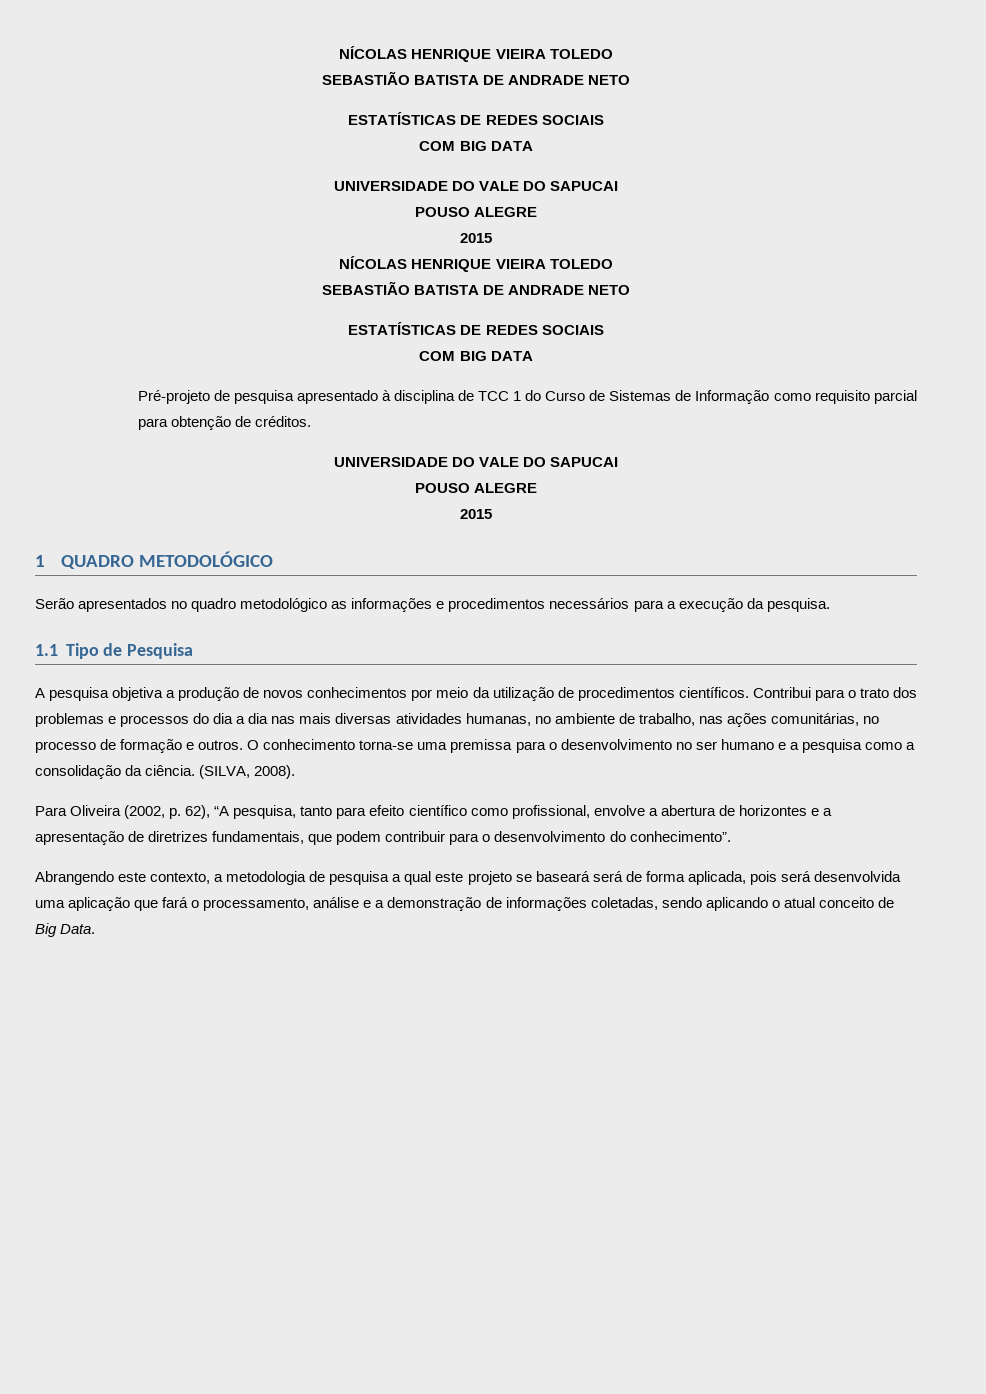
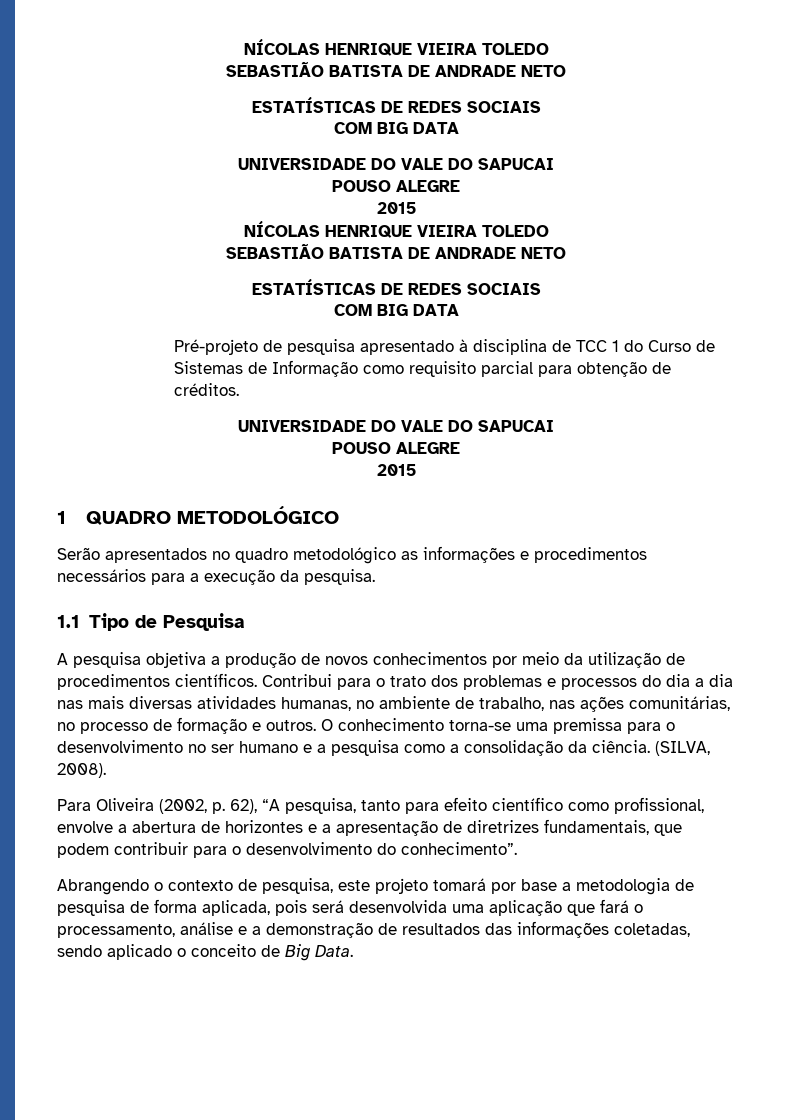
- Abrangendo este contexto, a metodologia de pesquisa a qual este projeto se baseará será de forma aplicada, pois será desenvolvida uma aplicação que fará o processamento, análise e a demonstração de informações coletadas, sendo aplicando o atual conceito de Big Data.
+ Abrangendo o contexto de pesquisa, este projeto tomará por base a metodologia de pesquisa de forma aplicada, pois será desenvolvida uma aplicação que fará o processamento, análise e a demonstração de resultados das informações coletadas, sendo aplicado o conceito de Big Data.

